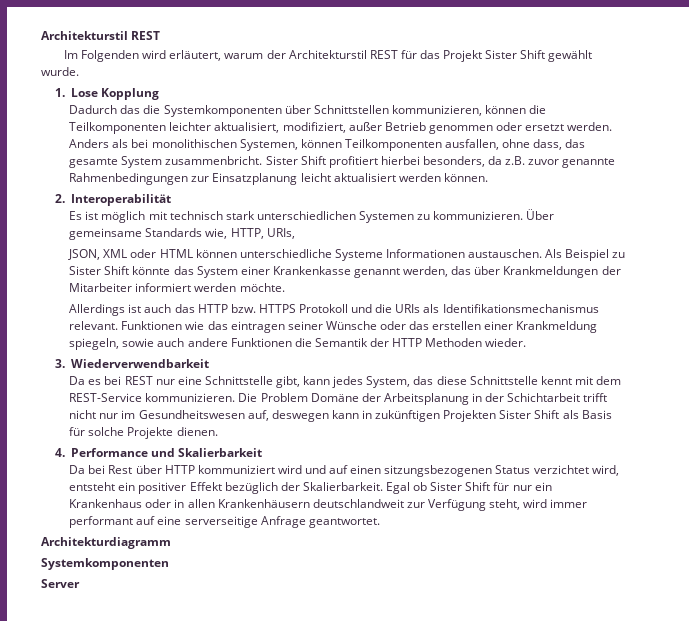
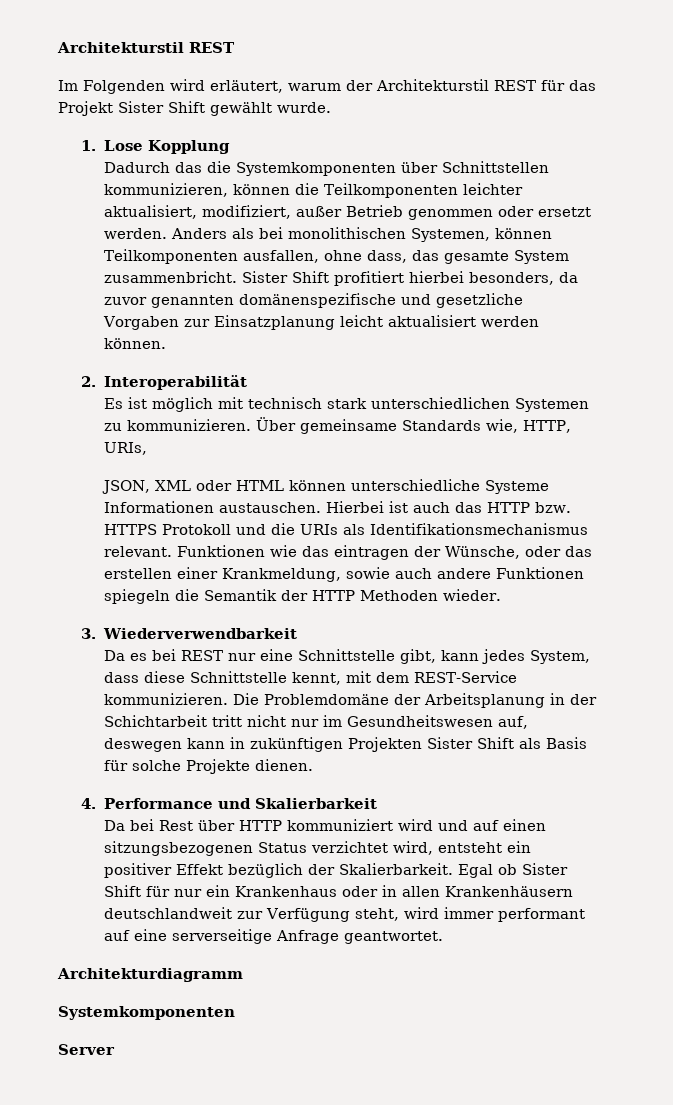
- Sister Shift profitiert hierbei besonders, da z.B. zuvor genannte Rahmenbedingungen zur Einsatzplanung leicht aktualisiert werden können.
+ Sister Shift profitiert hierbei besonders, da zuvor genannten domänenspezifische und gesetzliche Vorgaben zur Einsatzplanung leicht aktualisiert werden können.
- Als Beispiel zu Sister Shift könnte das System einer Krankenkasse genannt werden, das über Krankmeldungen der Mitarbeiter informiert werden möchte.
- Allerdings ist auch das HTTP bzw. HTTPS Protokoll und die URIs als Identifikationsmechanismus relevant.
+ Hierbei ist auch das HTTP bzw. HTTPS Protokoll und die URIs als Identifikationsmechanismus relevant.
- Funktionen wie das eintragen seiner Wünsche oder das erstellen einer Krankmeldung spiegeln, sowie auch andere Funktionen die Semantik der HTTP Methoden wieder.
+ Funktionen wie das eintragen der Wünsche, oder das erstellen einer Krankmeldung, sowie auch andere Funktionen spiegeln die Semantik der HTTP Methoden wieder.
- Da es bei REST nur eine Schnittstelle gibt, kann jedes System, das diese Schnittstelle kennt mit dem REST-Service kommunizieren.
+ Da es bei REST nur eine Schnittstelle gibt, kann jedes System, dass diese Schnittstelle kennt, mit dem REST-Service kommunizieren.
- Die Problem Domäne der Arbeitsplanung in der Schichtarbeit trifft nicht nur im Gesundheitswesen auf, deswegen kann in zukünftigen Projekten Sister Shift als Basis für solche Projekte dienen.
+ Die Problemdomäne der Arbeitsplanung in der Schichtarbeit tritt nicht nur im Gesundheitswesen auf, deswegen kann in zukünftigen Projekten Sister Shift als Basis für solche Projekte dienen.

